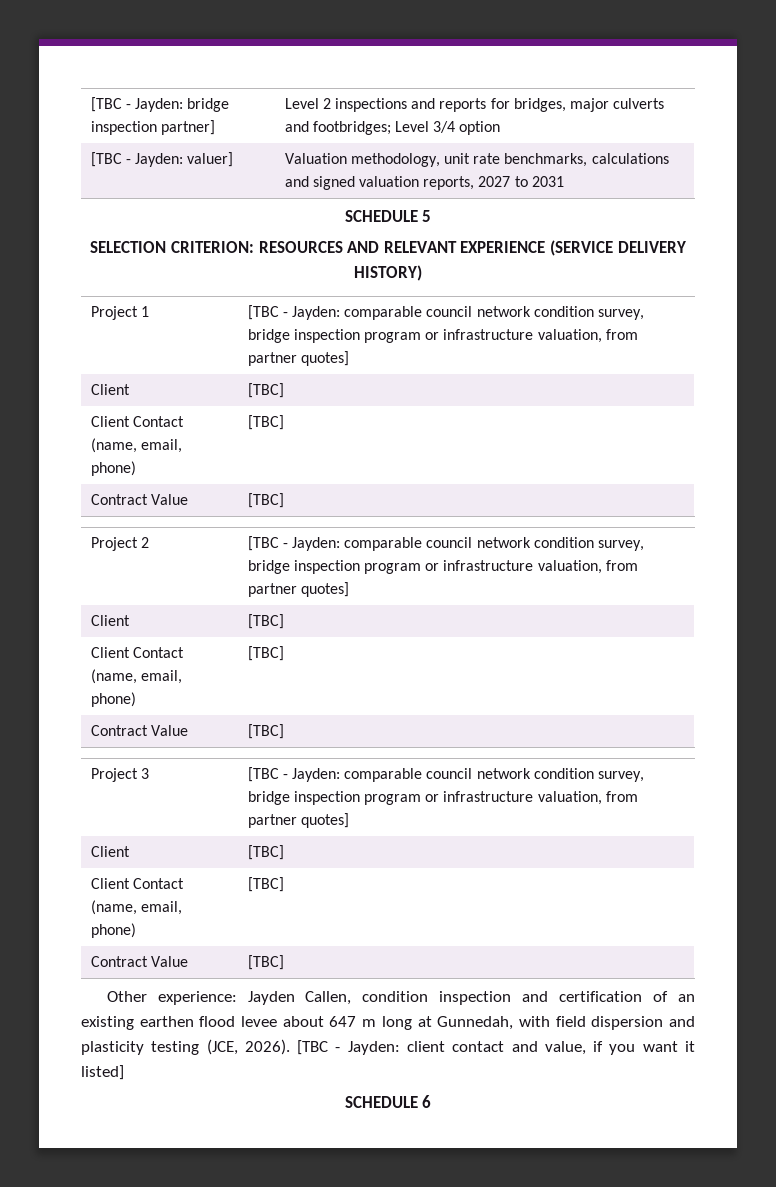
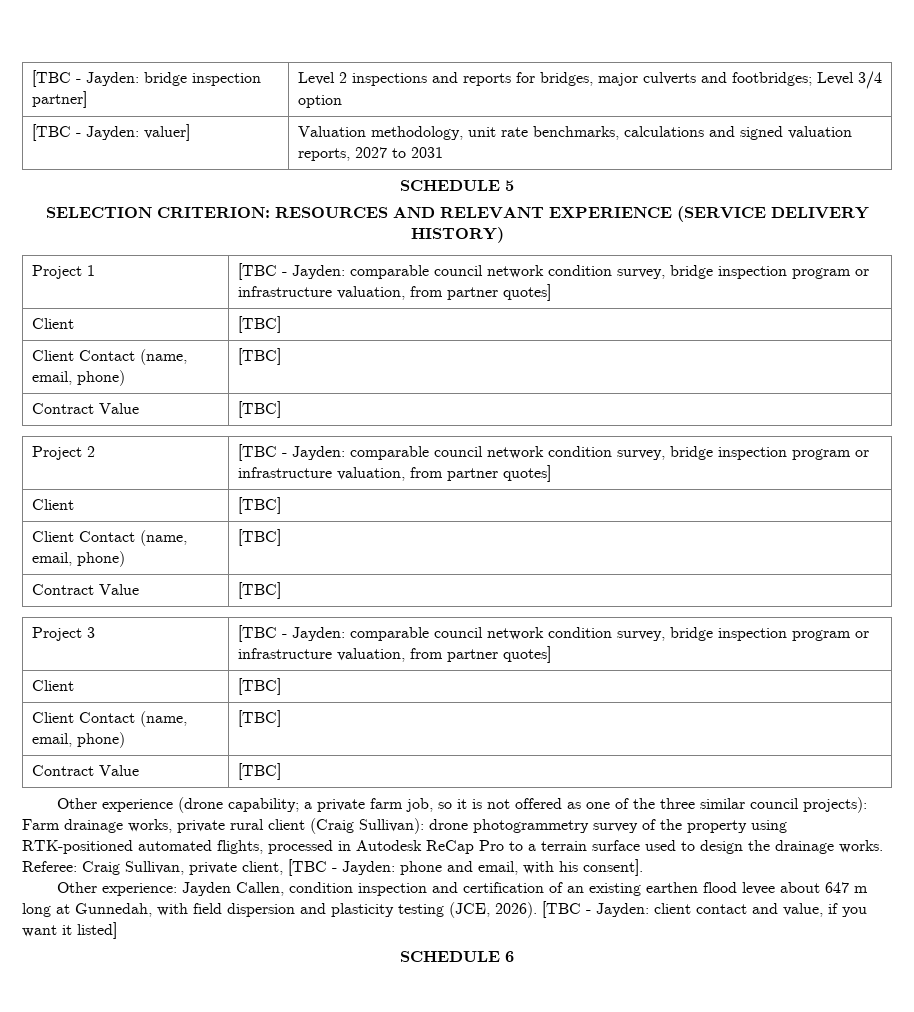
+ Other experience (drone capability; a private farm job, so it is not offered as one of the three similar council projects): Farm drainage works, private rural client (Craig Sullivan): drone photogrammetry survey of the property using RTK-positioned automated flights, processed in Autodesk ReCap Pro to a terrain surface used to design the drainage works. Referee: Craig Sullivan, private client, [TBC - Jayden: phone and email, with his consent].

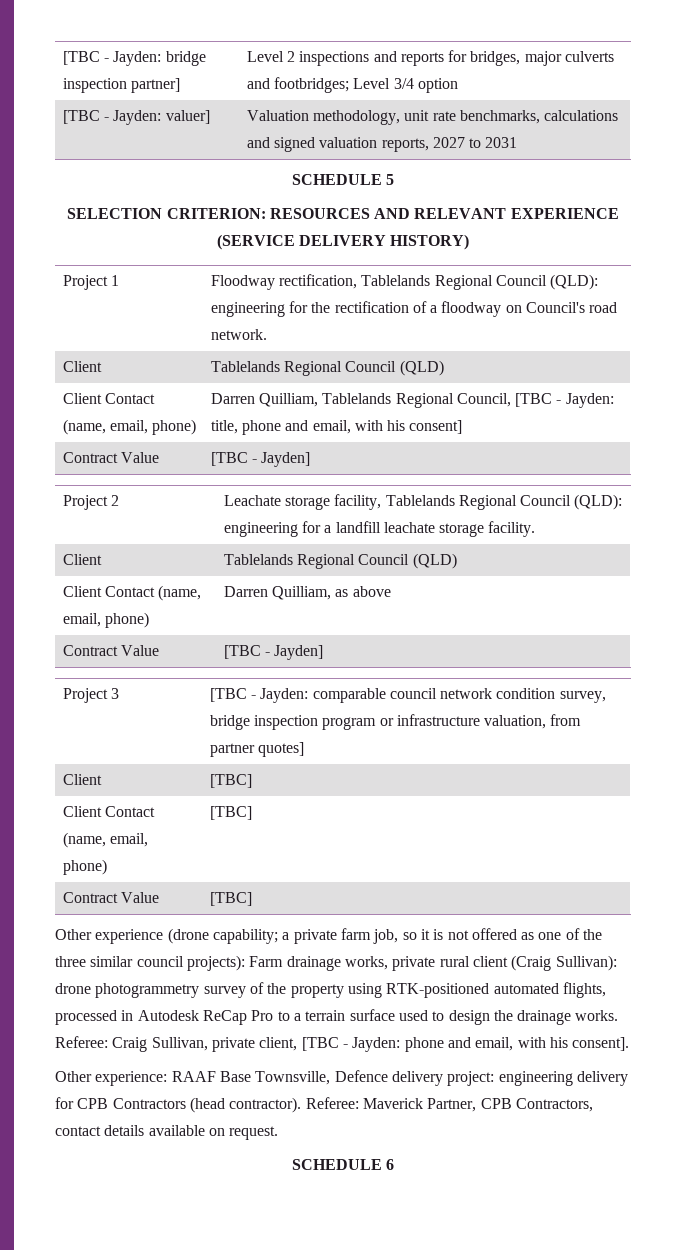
- Project 1 | [TBC - Jayden: comparable council network condition survey, bridge inspection program or infrastructure valuation, from partner quotes]
- Client | [TBC]
- Client Contact (name, email, phone) | [TBC]
- Contract Value | [TBC]
+ Project 1 | Floodway rectification, Tablelands Regional Council (QLD): engineering for the rectification of a floodway on Council's road network.
+ Client | Tablelands Regional Council (QLD)
+ Client Contact (name, email, phone) | Darren Quilliam, Tablelands Regional Council, [TBC - Jayden: title, phone and email, with his consent]
+ Contract Value | [TBC - Jayden]
- Project 2 | [TBC - Jayden: comparable council network condition survey, bridge inspection program or infrastructure valuation, from partner quotes]
- Client | [TBC]
- Client Contact (name, email, phone) | [TBC]
- Contract Value | [TBC]
+ Project 2 | Leachate storage facility, Tablelands Regional Council (QLD): engineering for a landfill leachate storage facility.
+ Client | Tablelands Regional Council (QLD)
+ Client Contact (name, email, phone) | Darren Quilliam, as above
+ Contract Value | [TBC - Jayden]
- Other experience: Jayden Callen, condition inspection and certification of an existing earthen flood levee about 647 m long at Gunnedah, with field dispersion and plasticity testing (JCE, 2026). [TBC - Jayden: client contact and value, if you want it listed]
+ Other experience: RAAF Base Townsville, Defence delivery project: engineering delivery for CPB Contractors (head contractor). Referee: Maverick Partner, CPB Contractors, contact details available on request.

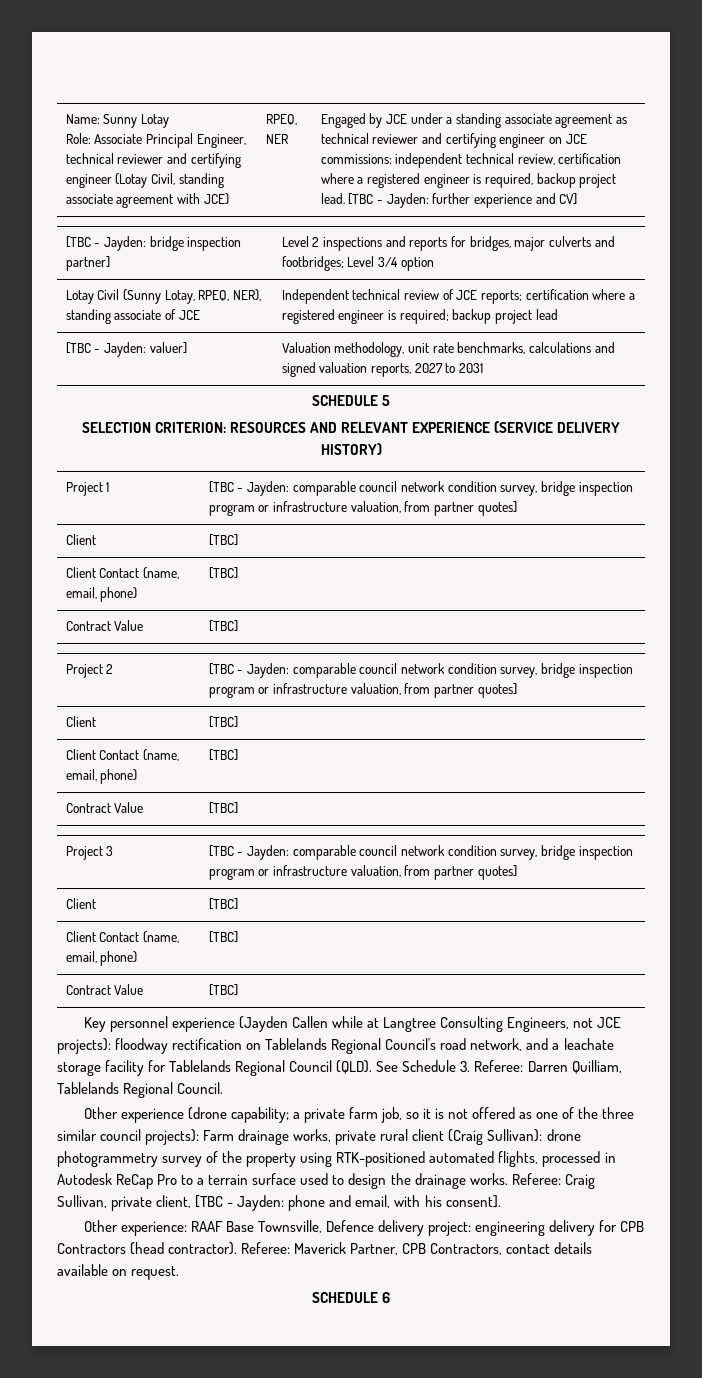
+ Name: Sunny Lotay
+ Role: Associate Principal Engineer, technical reviewer and certifying engineer (Lotay Civil, standing associate agreement with JCE) | RPEQ, NER | Engaged by JCE under a standing associate agreement as technical reviewer and certifying engineer on JCE commissions: independent technical review, certification where a registered engineer is required, backup project lead. [TBC - Jayden: further experience and CV]
+ Lotay Civil (Sunny Lotay, RPEQ, NER), standing associate of JCE | Independent technical review of JCE reports; certification where a registered engineer is required; backup project lead
- Project 1 | Floodway rectification, Tablelands Regional Council (QLD): engineering for the rectification of a floodway on Council's road network.
- Client | Tablelands Regional Council (QLD)
- Client Contact (name, email, phone) | Darren Quilliam, Tablelands Regional Council, [TBC - Jayden: title, phone and email, with his consent]
- Contract Value | [TBC - Jayden]
+ Project 1 | [TBC - Jayden: comparable council network condition survey, bridge inspection program or infrastructure valuation, from partner quotes]
+ Client | [TBC]
+ Client Contact (name, email, phone) | [TBC]
+ Contract Value | [TBC]
- Project 2 | Leachate storage facility, Tablelands Regional Council (QLD): engineering for a landfill leachate storage facility.
- Client | Tablelands Regional Council (QLD)
- Client Contact (name, email, phone) | Darren Quilliam, as above
- Contract Value | [TBC - Jayden]
+ Project 2 | [TBC - Jayden: comparable council network condition survey, bridge inspection program or infrastructure valuation, from partner quotes]
+ Client | [TBC]
+ Client Contact (name, email, phone) | [TBC]
+ Contract Value | [TBC]
+ Key personnel experience (Jayden Callen while at Langtree Consulting Engineers, not JCE projects): floodway rectification on Tablelands Regional Council's road network, and a leachate storage facility for Tablelands Regional Council (QLD). See Schedule 3. Referee: Darren Quilliam, Tablelands Regional Council.

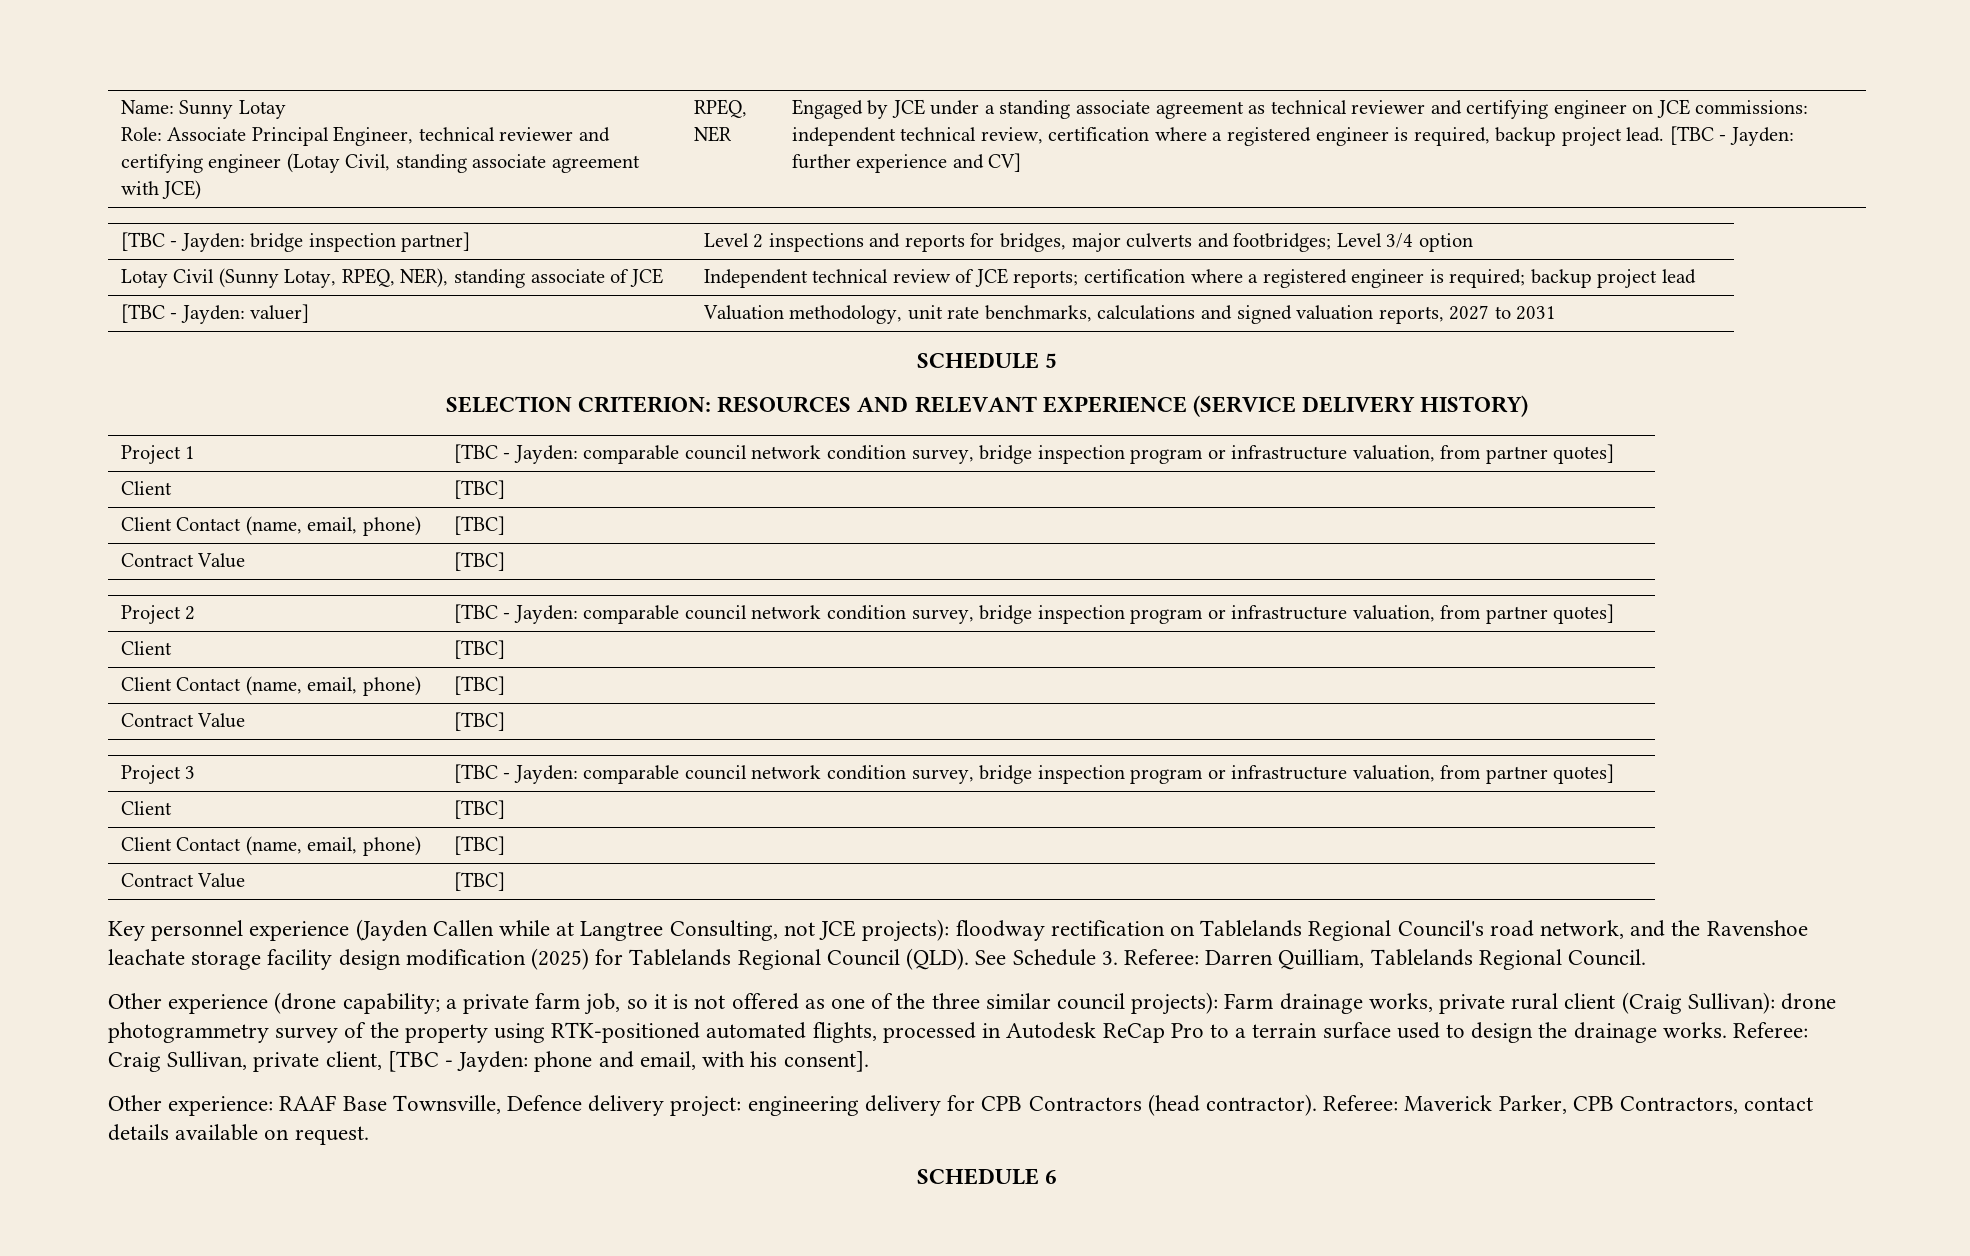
- Key personnel experience (Jayden Callen while at Langtree Consulting Engineers, not JCE projects): floodway rectification on Tablelands Regional Council's road network, and a leachate storage facility for Tablelands Regional Council (QLD).
+ Key personnel experience (Jayden Callen while at Langtree Consulting, not JCE projects): floodway rectification on Tablelands Regional Council's road network, and the Ravenshoe leachate storage facility design modification (2025) for Tablelands Regional Council (QLD).
- Referee: Maverick Partner, CPB Contractors, contact details available on request.
+ Referee: Maverick Parker, CPB Contractors, contact details available on request.

